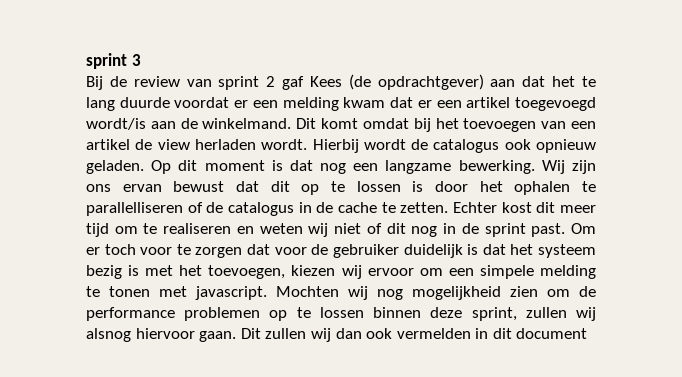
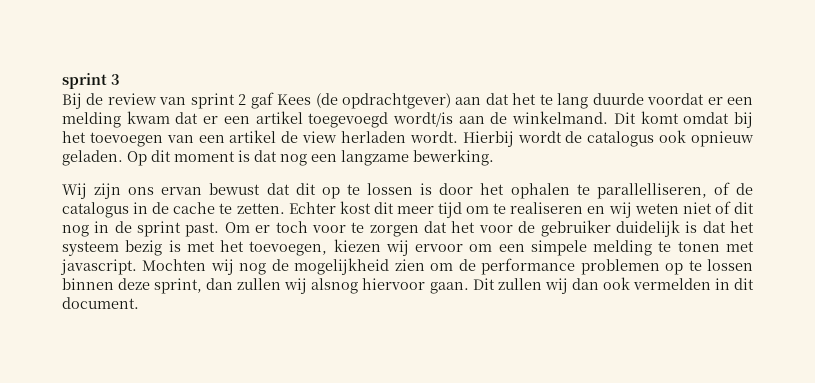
- Op dit moment is dat nog een langzame bewerking. Wij zijn ons ervan bewust dat dit op te lossen is door het ophalen te parallelliseren of de catalogus in de cache te zetten.
+ Op dit moment is dat nog een langzame bewerking.
+ Wij zijn ons ervan bewust dat dit op te lossen is door het ophalen te parallelliseren, of de catalogus in de cache te zetten.
- Echter kost dit meer tijd om te realiseren en weten wij niet of dit nog in de sprint past.
+ Echter kost dit meer tijd om te realiseren en wij weten niet of dit nog in de sprint past.
- Om er toch voor te zorgen dat voor de gebruiker duidelijk is dat het systeem bezig is met het toevoegen, kiezen wij ervoor om een simpele melding te tonen met javascript.
+ Om er toch voor te zorgen dat het voor de gebruiker duidelijk is dat het systeem bezig is met het toevoegen, kiezen wij ervoor om een simpele melding te tonen met javascript.
- Mochten wij nog mogelijkheid zien om de performance problemen op te lossen binnen deze sprint, zullen wij alsnog hiervoor gaan.
+ Mochten wij nog de mogelijkheid zien om de performance problemen op te lossen binnen deze sprint, dan zullen wij alsnog hiervoor gaan.
- Dit zullen wij dan ook vermelden in dit document
+ Dit zullen wij dan ook vermelden in dit document.

